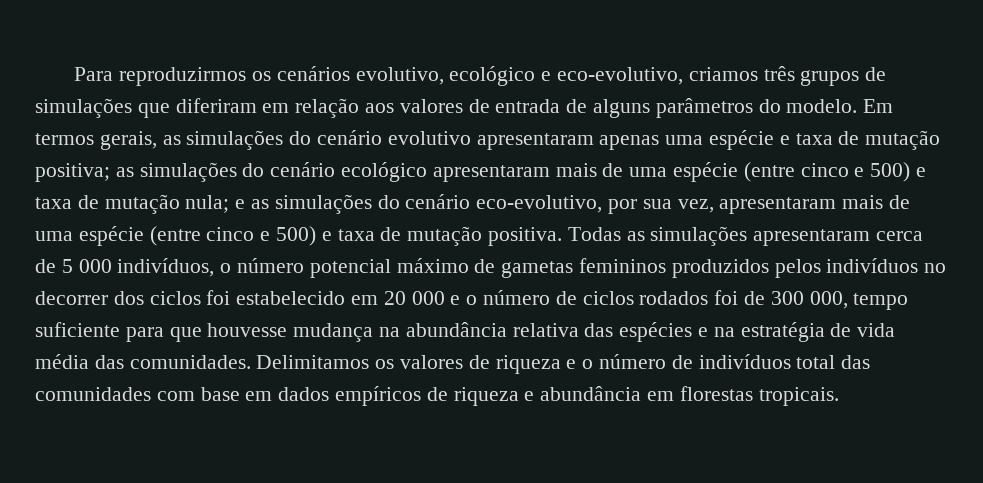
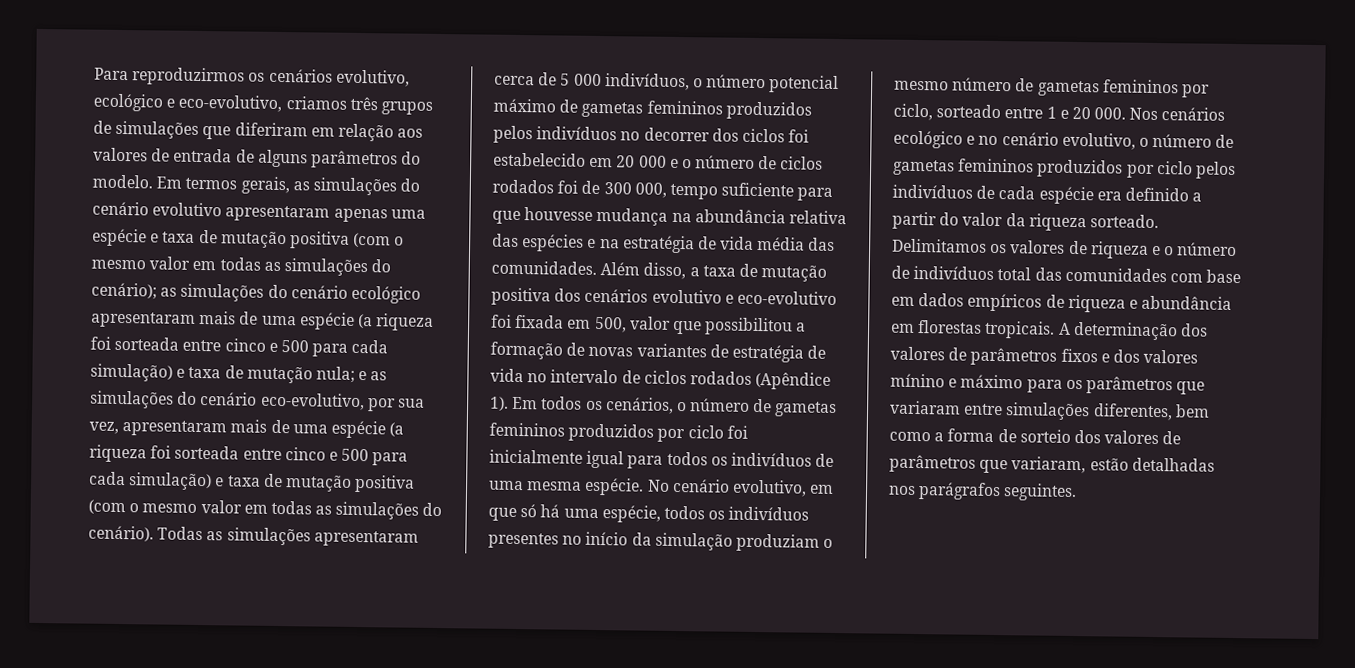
- Em termos gerais, as simulações do cenário evolutivo apresentaram apenas uma espécie e taxa de mutação positiva; as simulações do cenário ecológico apresentaram mais de uma espécie (entre cinco e 500) e taxa de mutação nula; e as simulações do cenário eco-evolutivo, por sua vez, apresentaram mais de uma espécie (entre cinco e 500) e taxa de mutação positiva.
+ Em termos gerais, as simulações do cenário evolutivo apresentaram apenas uma espécie e taxa de mutação positiva (com o mesmo valor em todas as simulações do cenário); as simulações do cenário ecológico apresentaram mais de uma espécie (a riqueza foi sorteada entre cinco e 500 para cada simulação) e taxa de mutação nula; e as simulações do cenário eco-evolutivo, por sua vez, apresentaram mais de uma espécie (a riqueza foi sorteada entre cinco e 500 para cada simulação) e taxa de mutação positiva (com o mesmo valor em todas as simulações do cenário).
+ Além disso, a taxa de mutação positiva dos cenários evolutivo e eco-evolutivo foi fixada em 500, valor que possibilitou a formação de novas variantes de estratégia de vida no intervalo de ciclos rodados (Apêndice 1). Em todos os cenários, o número de gametas femininos produzidos por ciclo foi inicialmente igual para todos os indivíduos de uma mesma espécie. No cenário evolutivo, em que só há uma espécie, todos os indivíduos presentes no início da simulação produziam o mesmo número de gametas femininos por ciclo, sorteado entre 1 e 20 000. Nos cenários ecológico e no cenário evolutivo, o número de gametas femininos produzidos por ciclo pelos indivíduos de cada espécie era definido a partir do valor da riqueza sorteado.
+ A determinação dos valores de parâmetros fixos e dos valores mínino e máximo para os parâmetros que variaram entre simulações diferentes, bem como a forma de sorteio dos valores de parâmetros que variaram, estão detalhadas nos parágrafos seguintes.

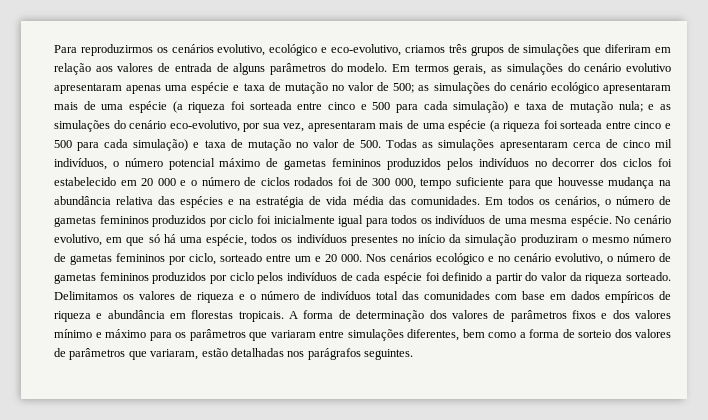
- Em termos gerais, as simulações do cenário evolutivo apresentaram apenas uma espécie e taxa de mutação positiva (com o mesmo valor em todas as simulações do cenário);
+ Em termos gerais, as simulações do cenário evolutivo apresentaram apenas uma espécie e taxa de mutação no valor de 500;
- e as simulações do cenário eco-evolutivo, por sua vez, apresentaram mais de uma espécie (a riqueza foi sorteada entre cinco e 500 para cada simulação) e taxa de mutação positiva (com o mesmo valor em todas as simulações do cenário). Todas as simulações apresentaram cerca de 5 000 indivíduos, o número potencial máximo de gametas femininos produzidos pelos indivíduos no decorrer dos ciclos foi estabelecido em 20 000 e o número de ciclos rodados foi de 300 000, tempo suficiente para que houvesse mudança na abundância relativa das espécies e na estratégia de vida média das comunidades.
+ e as simulações do cenário eco-evolutivo, por sua vez, apresentaram mais de uma espécie (a riqueza foi sorteada entre cinco e 500 para cada simulação) e taxa de mutação no valor de 500. Todas as simulações apresentaram cerca de cinco mil indivíduos, o número potencial máximo de gametas femininos produzidos pelos indivíduos no decorrer dos ciclos foi estabelecido em 20 000 e o número de ciclos rodados foi de 300 000, tempo suficiente para que houvesse mudança na abundância relativa das espécies e na estratégia de vida média das comunidades.
- Além disso, a taxa de mutação positiva dos cenários evolutivo e eco-evolutivo foi fixada em 500, valor que possibilitou a formação de novas variantes de estratégia de vida no intervalo de ciclos rodados (Apêndice 1).
- No cenário evolutivo, em que só há uma espécie, todos os indivíduos presentes no início da simulação produziam o mesmo número de gametas femininos por ciclo, sorteado entre 1 e 20 000. Nos cenários ecológico e no cenário evolutivo, o número de gametas femininos produzidos por ciclo pelos indivíduos de cada espécie era definido a partir do valor da riqueza sorteado.
+ No cenário evolutivo, em que só há uma espécie, todos os indivíduos presentes no início da simulação produziram o mesmo número de gametas femininos por ciclo, sorteado entre um e 20 000. Nos cenários ecológico e no cenário evolutivo, o número de gametas femininos produzidos por ciclo pelos indivíduos de cada espécie foi definido a partir do valor da riqueza sorteado.
- A determinação dos valores de parâmetros fixos e dos valores mínino e máximo para os parâmetros que variaram entre simulações diferentes, bem como a forma de sorteio dos valores de parâmetros que variaram, estão detalhadas nos parágrafos seguintes.
+ A forma de determinação dos valores de parâmetros fixos e dos valores mínimo e máximo para os parâmetros que variaram entre simulações diferentes, bem como a forma de sorteio dos valores de parâmetros que variaram, estão detalhadas nos parágrafos seguintes.

